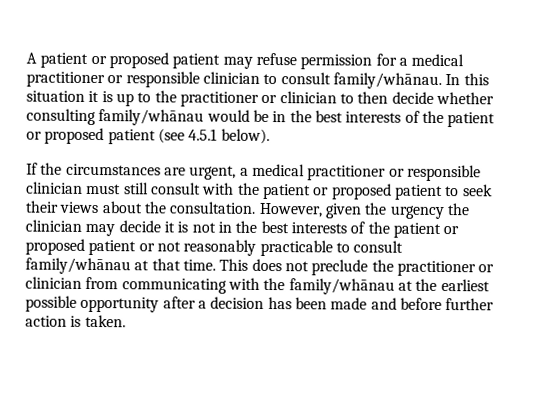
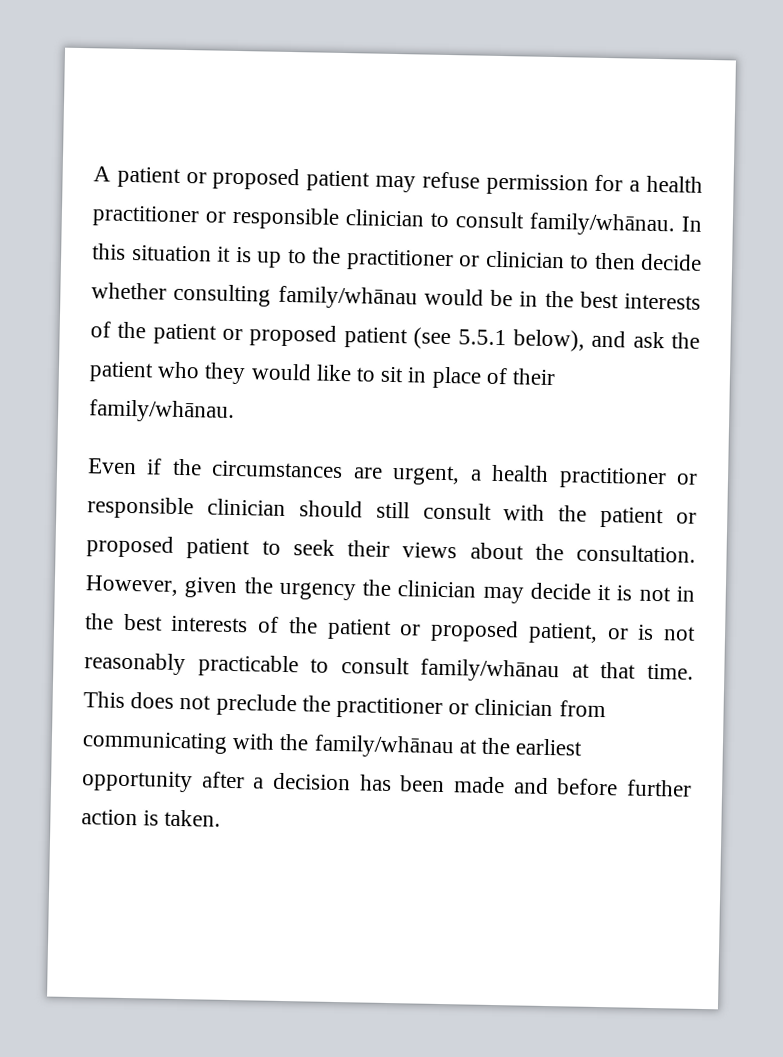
- A patient or proposed patient may refuse permission for a medical practitioner or responsible clinician to consult family/whānau.
+ A patient or proposed patient may refuse permission for a health practitioner or responsible clinician to consult family/whānau.
- In this situation it is up to the practitioner or clinician to then decide whether consulting family/whānau would be in the best interests of the patient or proposed patient (see 4.5.1 below).
- If the circumstances are urgent, a medical practitioner or responsible clinician must still consult with the patient or proposed patient to seek their views about the consultation.
+ In this situation it is up to the practitioner or clinician to then decide whether consulting family/whānau would be in the best interests of the patient or proposed patient (see 5.5.1 below), and ask the patient who they would like to sit in place of their family/whānau.
+ Even if the circumstances are urgent, a health practitioner or responsible clinician should still consult with the patient or proposed patient to seek their views about the consultation.
- However, given the urgency the clinician may decide it is not in the best interests of the patient or proposed patient or not reasonably practicable to consult family/whānau at that time.
+ However, given the urgency the clinician may decide it is not in the best interests of the patient or proposed patient, or is not reasonably practicable to consult family/whānau at that time.
- This does not preclude the practitioner or clinician from communicating with the family/whānau at the earliest possible opportunity after a decision has been made and before further action is taken.
+ This does not preclude the practitioner or clinician from communicating with the family/whānau at the earliest opportunity after a decision has been made and before further action is taken.

